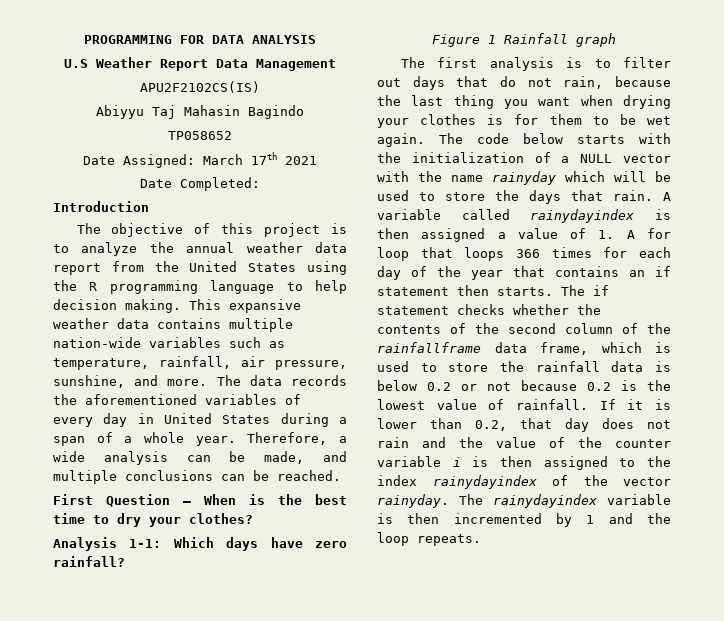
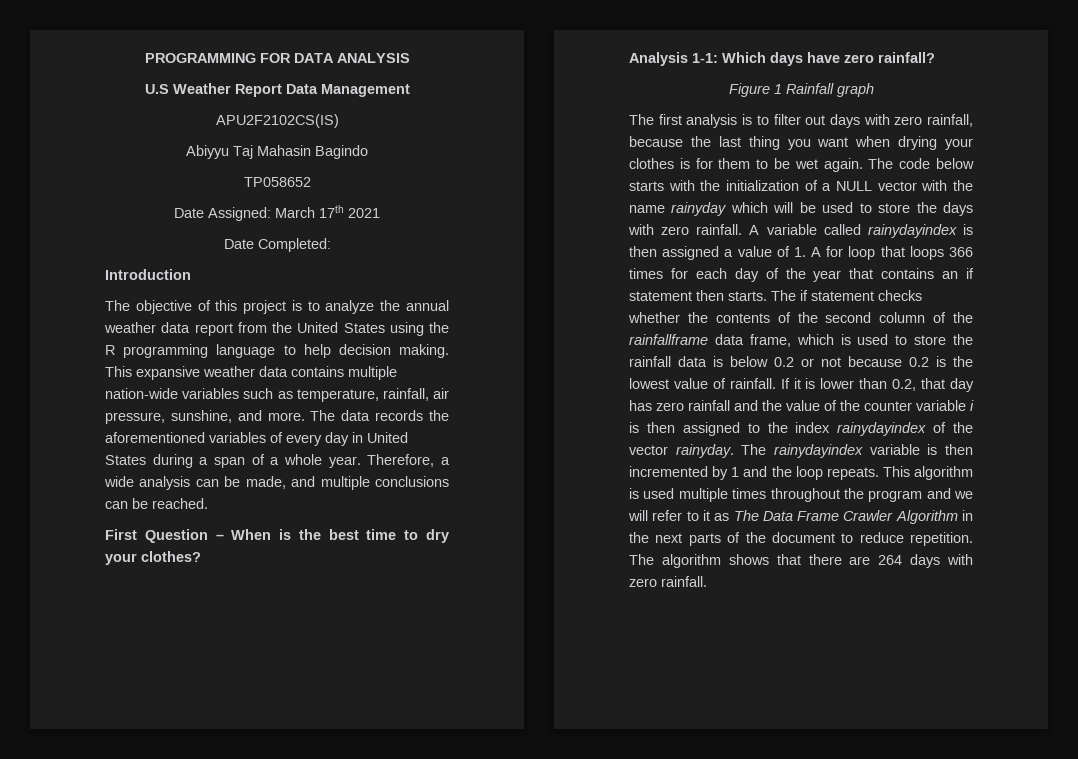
- The first analysis is to filter out days that do not rain, because the last thing you want when drying your clothes is for them to be wet again.
+ The first analysis is to filter out days with zero rainfall, because the last thing you want when drying your clothes is for them to be wet again.
- The code below starts with the initialization of a NULL vector with the name rainyday which will be used to store the days that rain.
+ The code below starts with the initialization of a NULL vector with the name rainyday which will be used to store the days with zero rainfall.
- If it is lower than 0.2, that day does not rain and the value of the counter variable i is then assigned to the index rainydayindex of the vector rainyday.
+ If it is lower than 0.2, that day has zero rainfall and the value of the counter variable i is then assigned to the index rainydayindex of the vector rainyday.
+ This algorithm is used multiple times throughout the program and we will refer to it as The Data Frame Crawler Algorithm in the next parts of the document to reduce repetition. The algorithm shows that there are 264 days with zero rainfall.

